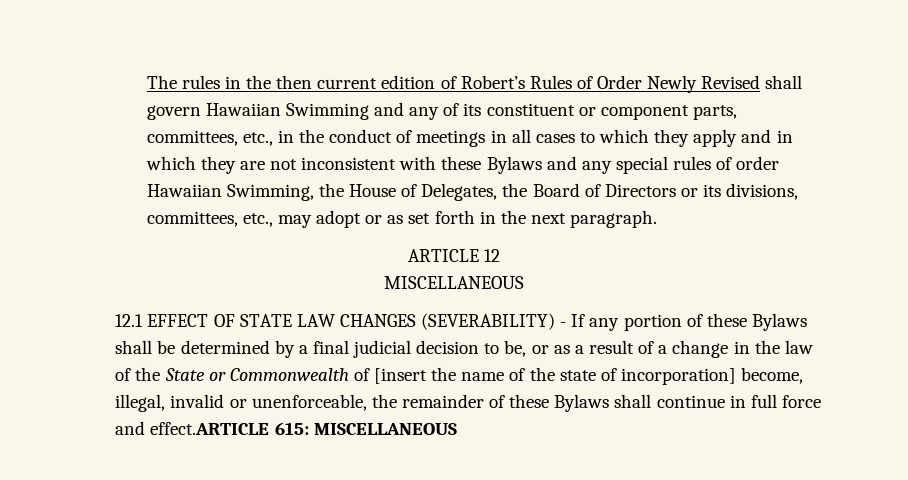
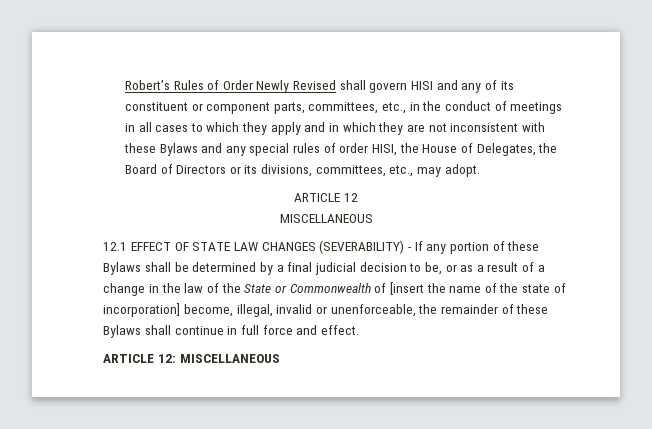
- The rules in the then current edition of Robert’s Rules of Order Newly Revised shall govern Hawaiian Swimming and any of its constituent or component parts, committees, etc., in the conduct of meetings in all cases to which they apply and in which they are not inconsistent with these Bylaws and any special rules of order Hawaiian Swimming, the House of Delegates, the Board of Directors or its divisions, committees, etc., may adopt or as set forth in the next paragraph.
+ Robert’s Rules of Order Newly Revised shall govern HISI and any of its constituent or component parts, committees, etc., in the conduct of meetings in all cases to which they apply and in which they are not inconsistent with these Bylaws and any special rules of order HISI, the House of Delegates, the Board of Directors or its divisions, committees, etc., may adopt.
- 12.1 EFFECT OF STATE LAW CHANGES (SEVERABILITY) - If any portion of these Bylaws shall be determined by a final judicial decision to be, or as a result of a change in the law of the State or Commonwealth of [insert the name of the state of incorporation] become, illegal, invalid or unenforceable, the remainder of these Bylaws shall continue in full force and effect.ARTICLE 615:
+ 12.1 EFFECT OF STATE LAW CHANGES (SEVERABILITY) - If any portion of these Bylaws shall be determined by a final judicial decision to be, or as a result of a change in the law of the State or Commonwealth of [insert the name of the state of incorporation] become, illegal, invalid or unenforceable, the remainder of these Bylaws shall continue in full force and effect.
+ ARTICLE 12:

